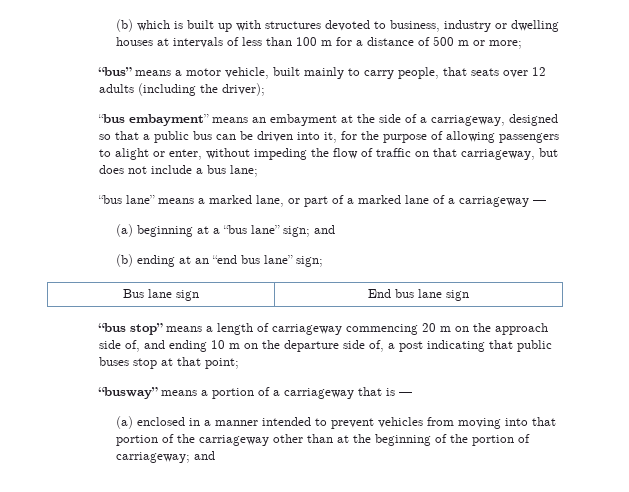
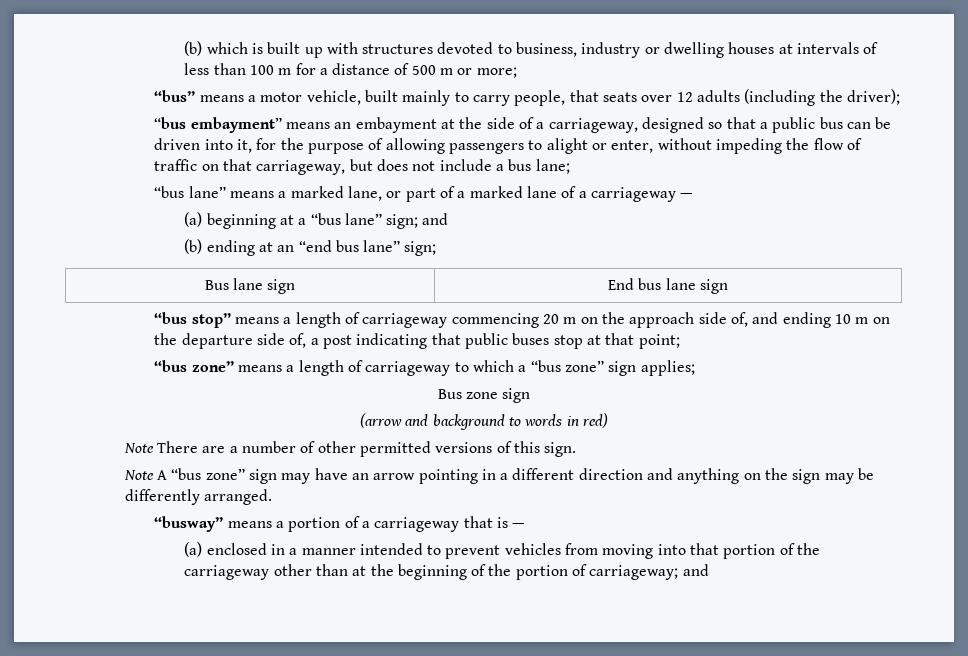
+ “bus zone” means a length of carriageway to which a “bus zone” sign applies;
+ Bus zone sign
+ (arrow and background to words in red)
+ Note There are a number of other permitted versions of this sign.
+ Note A “bus zone” sign may have an arrow pointing in a different direction and anything on the sign may be differently arranged.

